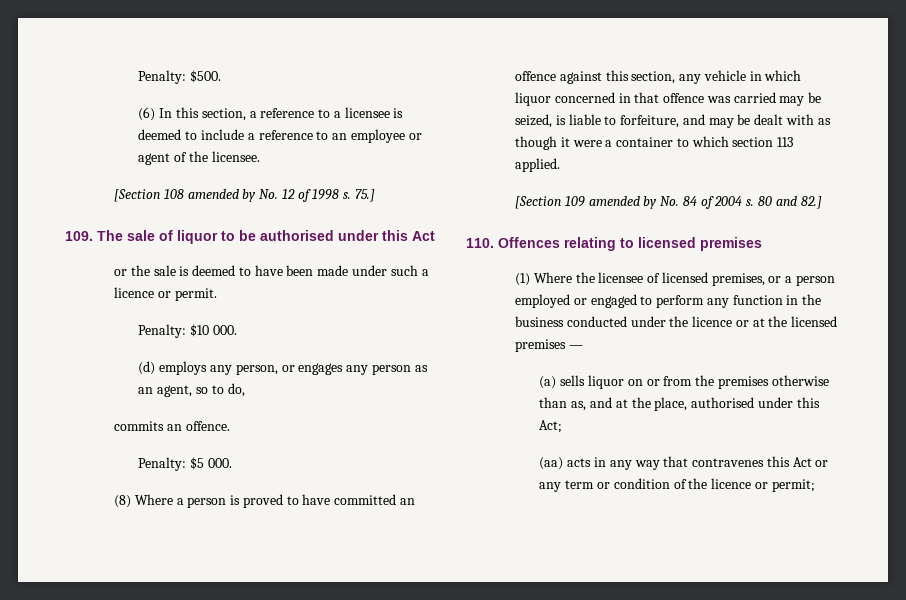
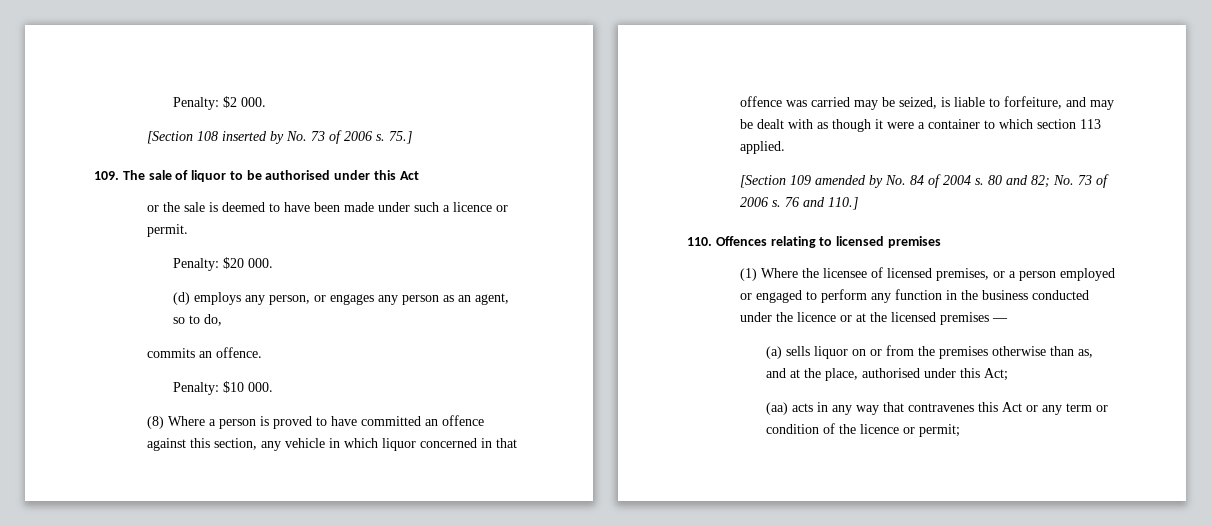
- Penalty: $500.
- (6) In this section, a reference to a licensee is deemed to include a reference to an employee or agent of the licensee.
+ Penalty: $2 000.
- [Section 108 amended by No. 12 of 1998 s.
+ [Section 108 inserted by No. 73 of 2006 s.
- Penalty: $10 000.
+ Penalty: $20 000.
- Penalty: $5 000.
+ Penalty: $10 000.
- 80 and 82.]
+ 80 and 82; No. 73 of 2006 s. 76 and 110.]

